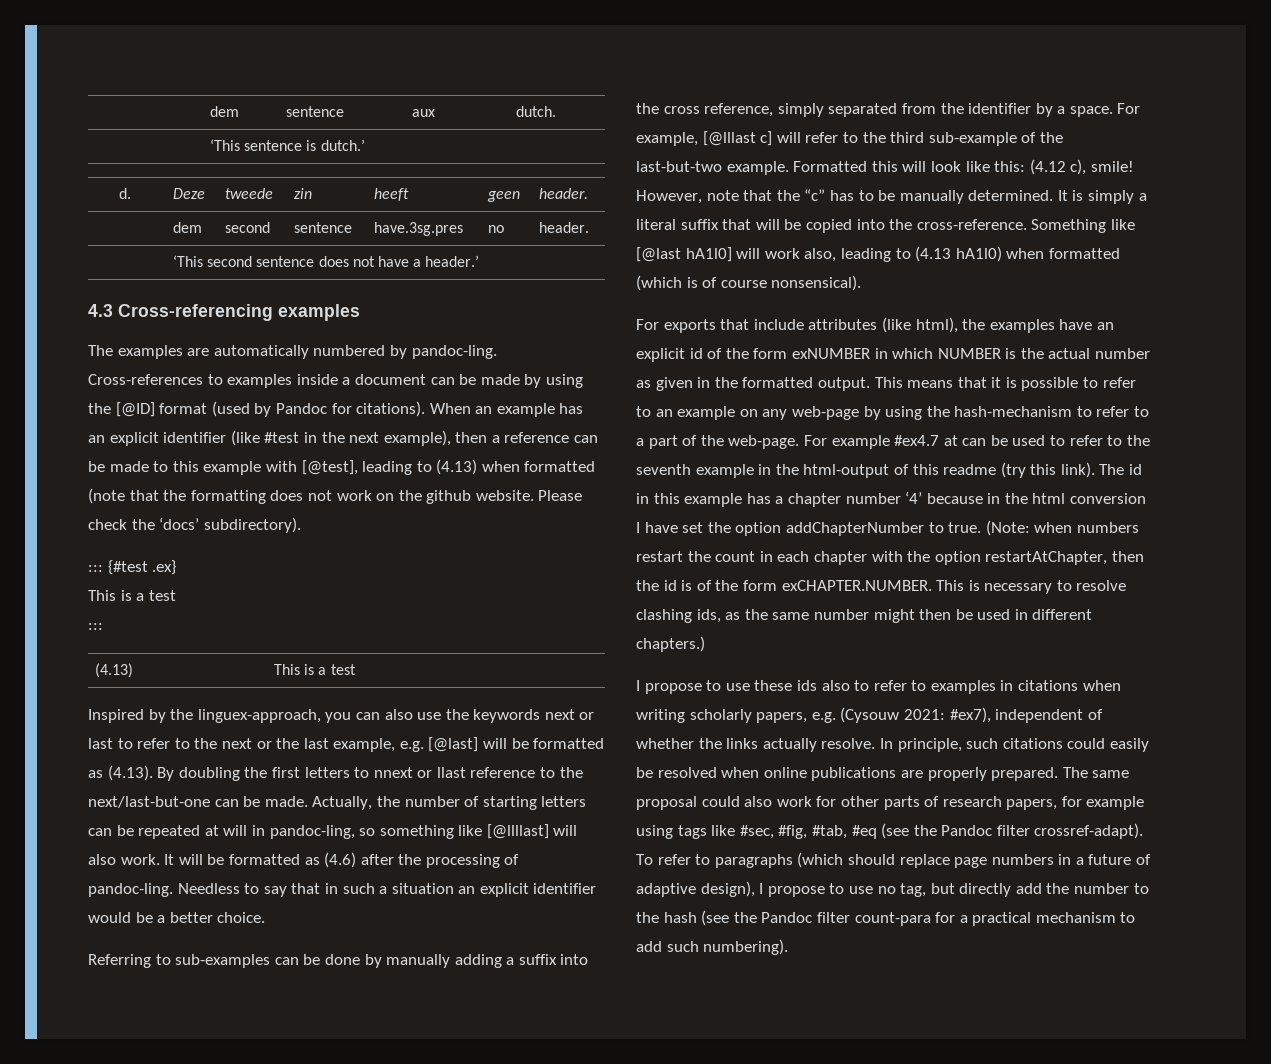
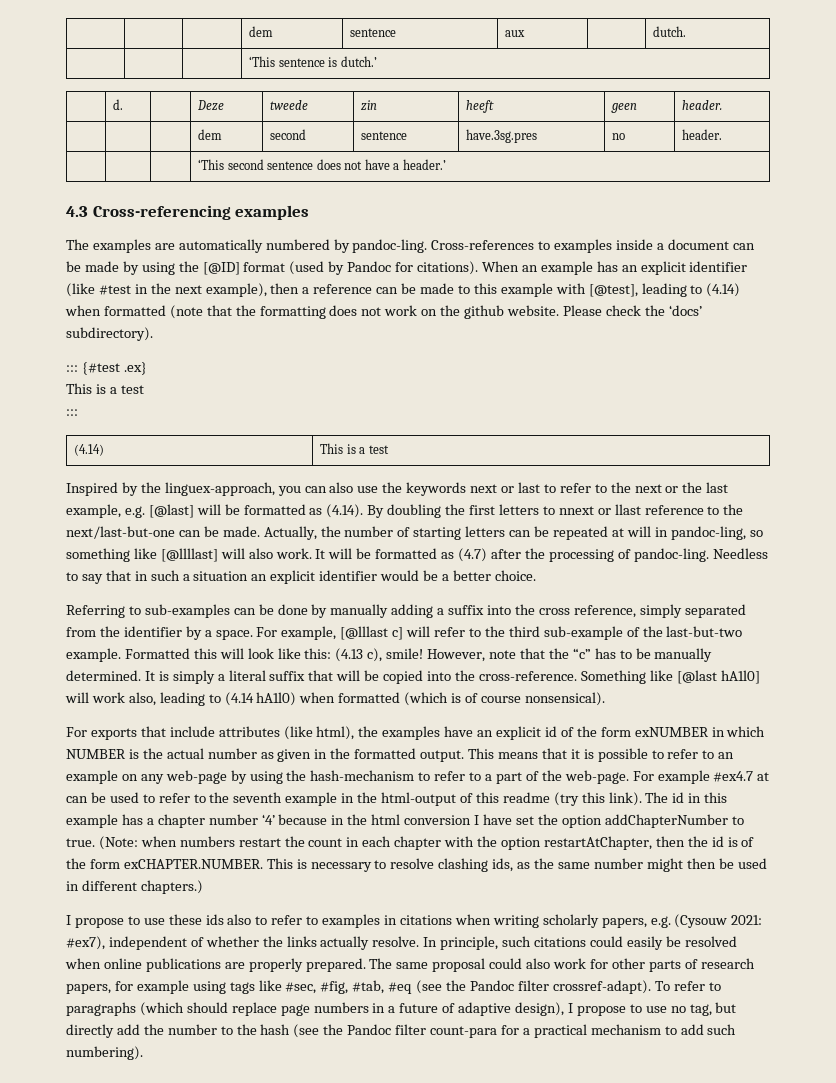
- When an example has an explicit identifier (like #test in the next example), then a reference can be made to this example with [@test], leading to (4.13) when formatted (note that the formatting does not work on the github website.
+ When an example has an explicit identifier (like #test in the next example), then a reference can be made to this example with [@test], leading to (4.14) when formatted (note that the formatting does not work on the github website.
- (4.13) | This is a test
+ (4.14) | This is a test
- Inspired by the linguex-approach, you can also use the keywords next or last to refer to the next or the last example, e.g. [@last] will be formatted as (4.13). By doubling the first letters to nnext or llast reference to the next/last-but-one can be made.
+ Inspired by the linguex-approach, you can also use the keywords next or last to refer to the next or the last example, e.g. [@last] will be formatted as (4.14). By doubling the first letters to nnext or llast reference to the next/last-but-one can be made.
- It will be formatted as (4.6) after the processing of pandoc-ling.
+ It will be formatted as (4.7) after the processing of pandoc-ling.
- Formatted this will look like this: (4.12 c), smile!
+ Formatted this will look like this: (4.13 c), smile!
- Something like [@last hA1l0] will work also, leading to (4.13 hA1l0) when formatted (which is of course nonsensical).
+ Something like [@last hA1l0] will work also, leading to (4.14 hA1l0) when formatted (which is of course nonsensical).

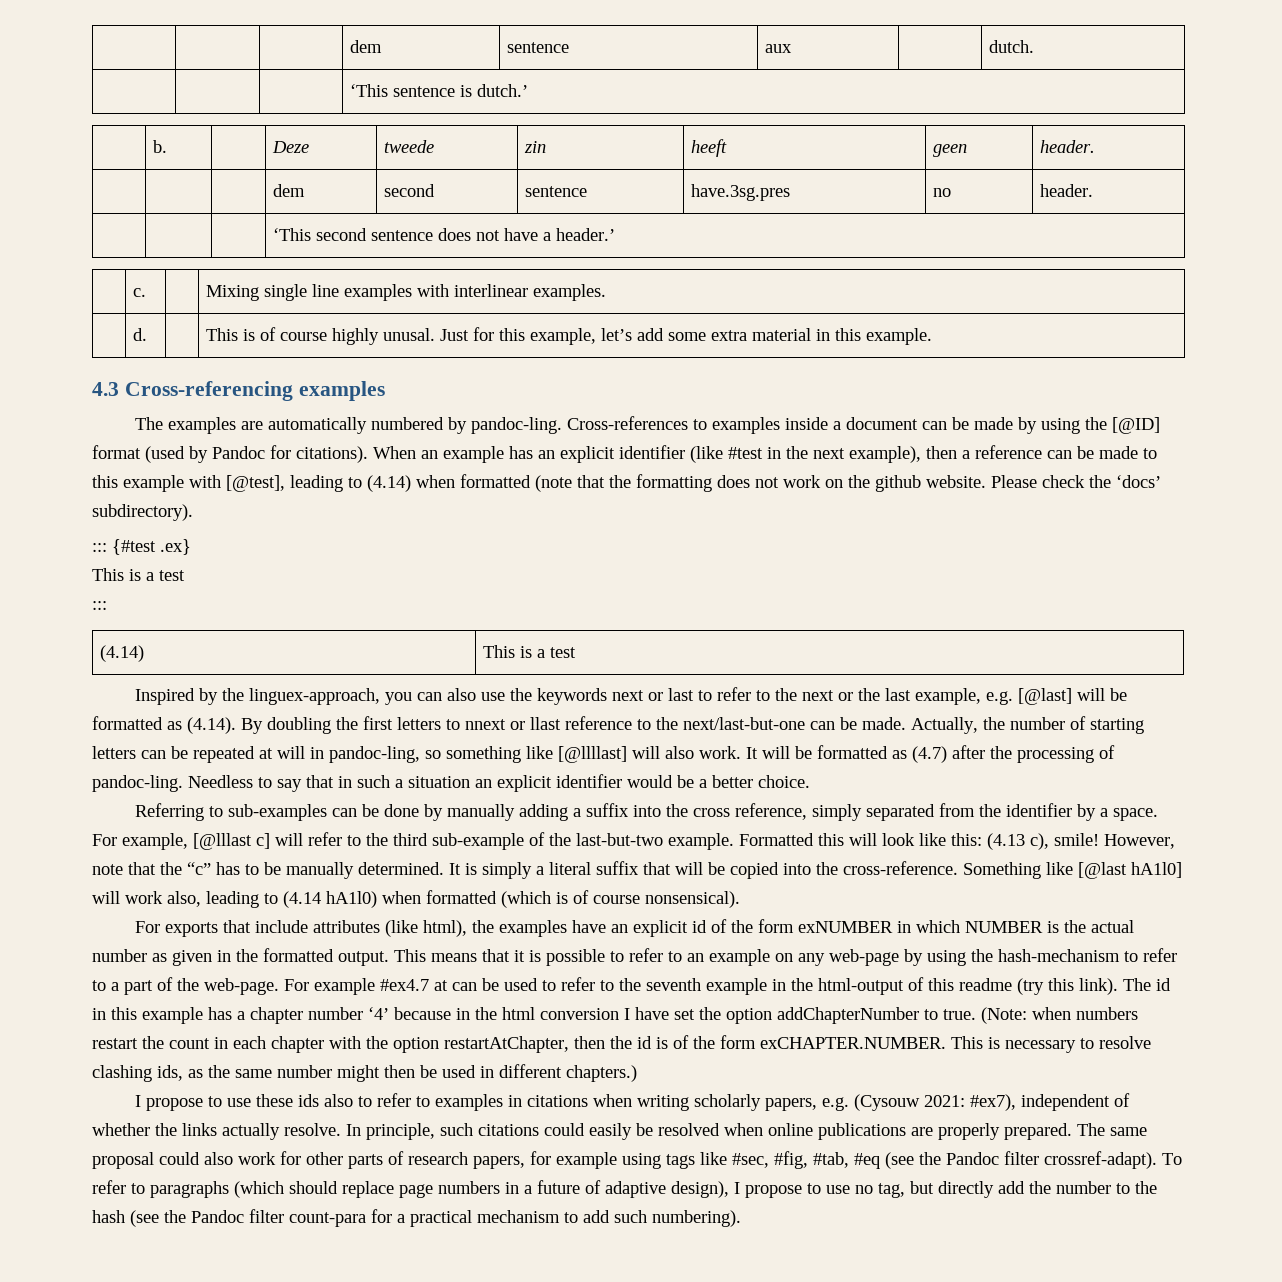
- | d. | | Deze | tweede | zin | heeft | geen | header.
+ | b. | | Deze | tweede | zin | heeft | geen | header.
+ | c. | | Mixing single line examples with interlinear examples.
+ | d. | | This is of course highly unusal. Just for this example, let’s add some extra material in this example.

